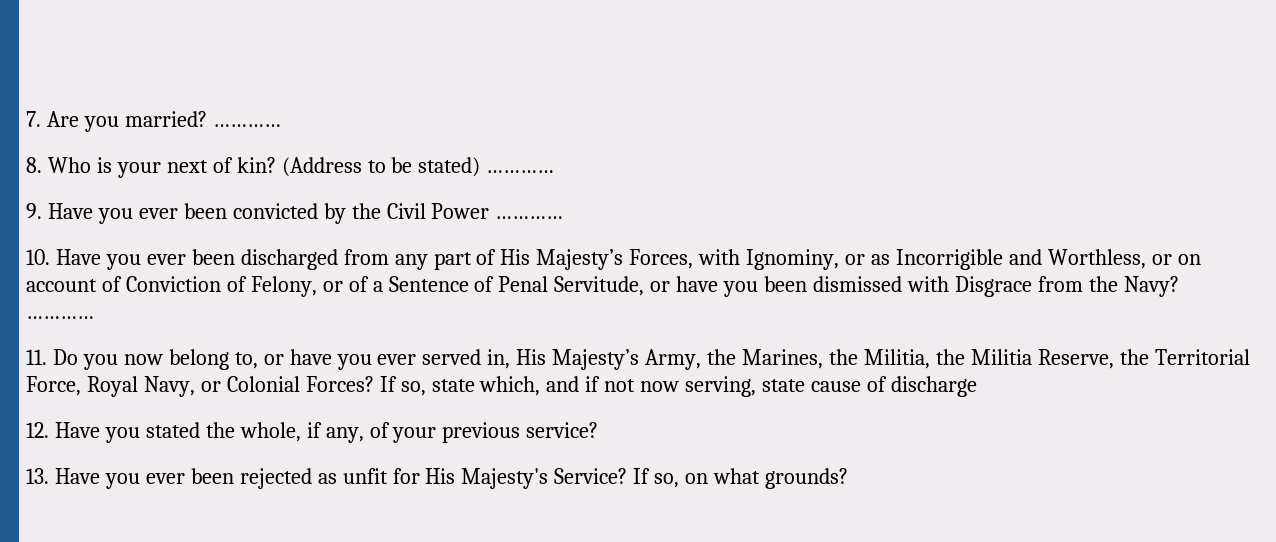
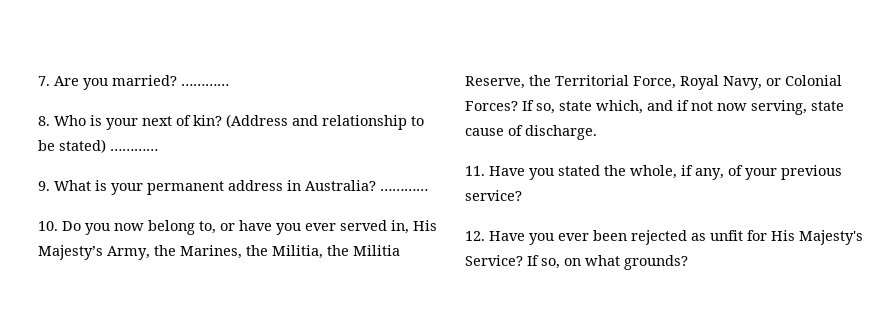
- (Address to be stated) …………
+ (Address and relationship to be stated) …………
- 9. Have you ever been convicted by the Civil Power …………
- 10. Have you ever been discharged from any part of His Majesty’s Forces, with Ignominy, or as Incorrigible and Worthless, or on account of Conviction of Felony, or of a Sentence of Penal Servitude, or have you been dismissed with Disgrace from the Navy? …………
- 11. Do you now belong to, or have you ever served in, His Majesty’s Army, the Marines, the Militia, the Militia Reserve, the Territorial Force, Royal Navy, or Colonial Forces?
+ 9. What is your permanent address in Australia? …………
+ 10. Do you now belong to, or have you ever served in, His Majesty’s Army, the Marines, the Militia, the Militia Reserve, the Territorial Force, Royal Navy, or Colonial Forces?
- If so, state which, and if not now serving, state cause of discharge
- 12. Have you stated the whole, if any, of your previous service?
+ If so, state which, and if not now serving, state cause of discharge.
+ 11. Have you stated the whole, if any, of your previous service?
- 13. Have you ever been rejected as unfit for His Majesty's Service?
+ 12. Have you ever been rejected as unfit for His Majesty's Service?

